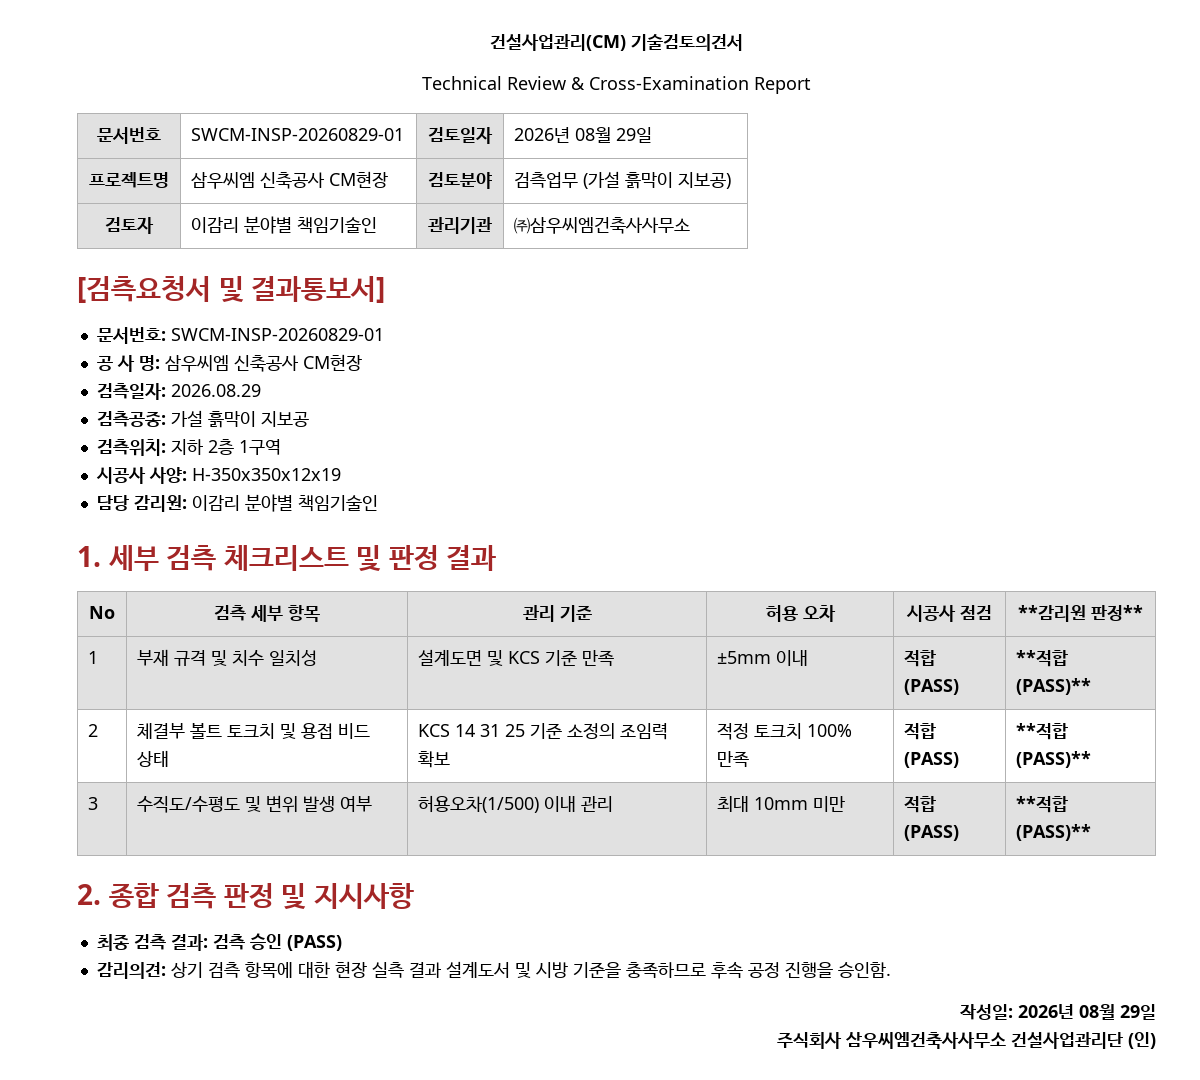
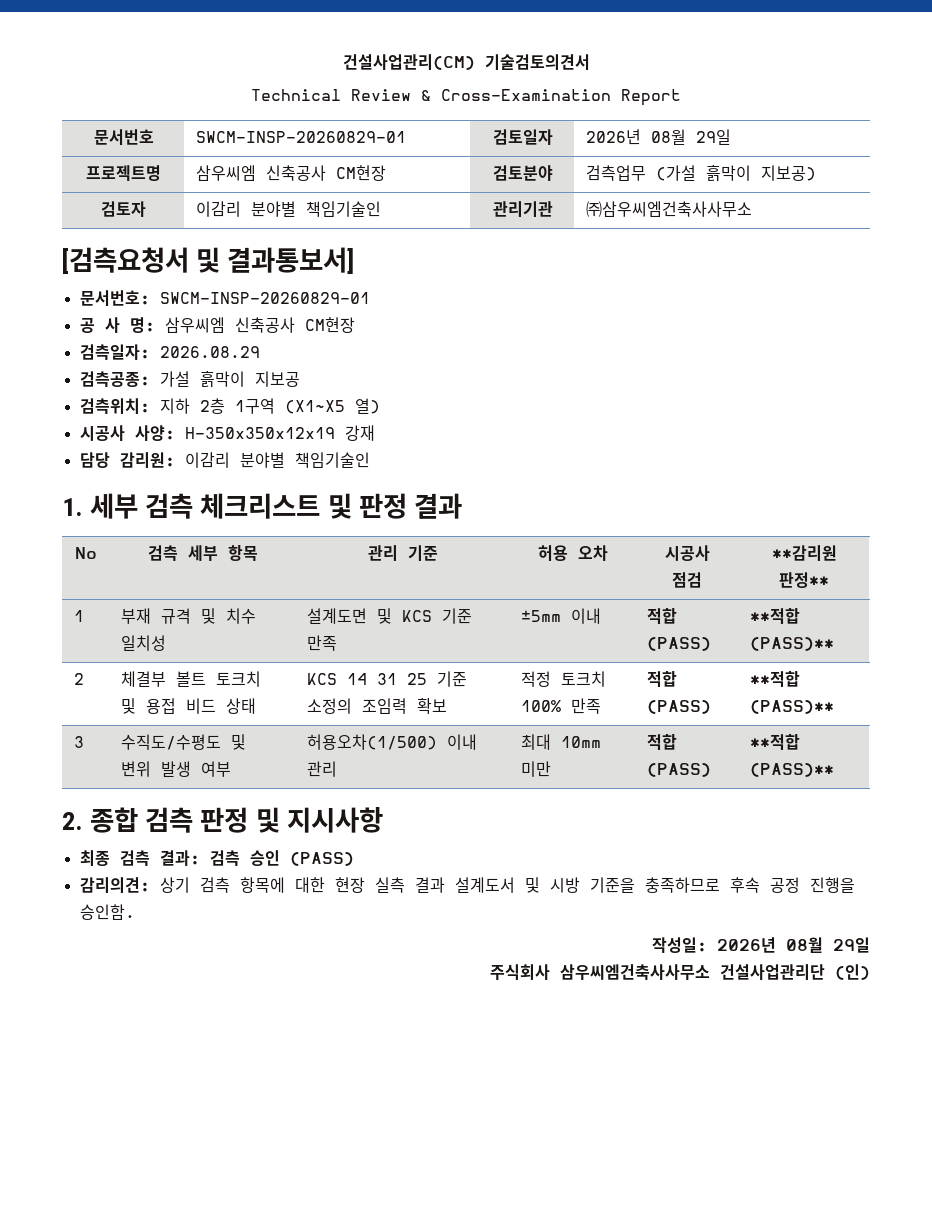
- 검측위치: 지하 2층 1구역
+ 검측위치: 지하 2층 1구역 (X1~X5 열)
- 시공사 사양: H-350x350x12x19
+ 시공사 사양: H-350x350x12x19 강재

